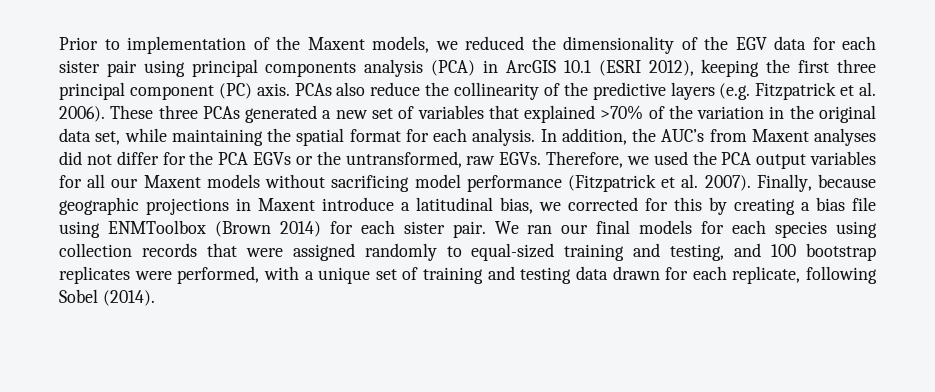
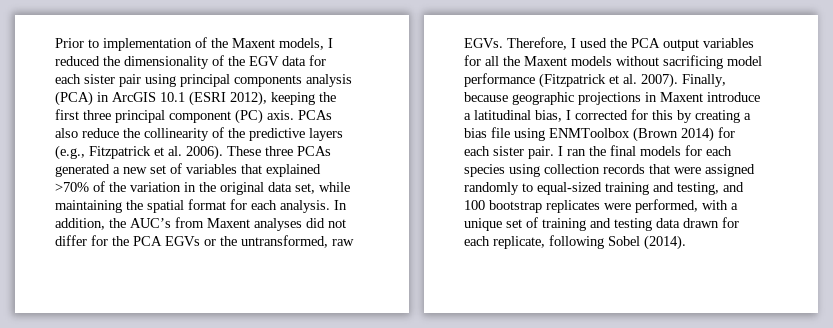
- Prior to implementation of the Maxent models, we reduced the dimensionality of the EGV data for each sister pair using principal components analysis (PCA) in ArcGIS 10.1 (ESRI 2012), keeping the first three principal component (PC) axis.
+ Prior to implementation of the Maxent models, I reduced the dimensionality of the EGV data for each sister pair using principal components analysis (PCA) in ArcGIS 10.1 (ESRI 2012), keeping the first three principal component (PC) axis.
- PCAs also reduce the collinearity of the predictive layers (e.g. Fitzpatrick et al. 2006).
+ PCAs also reduce the collinearity of the predictive layers (e.g., Fitzpatrick et al. 2006).
- Therefore, we used the PCA output variables for all our Maxent models without sacrificing model performance (Fitzpatrick et al. 2007).
+ Therefore, I used the PCA output variables for all the Maxent models without sacrificing model performance (Fitzpatrick et al. 2007).
- Finally, because geographic projections in Maxent introduce a latitudinal bias, we corrected for this by creating a bias file using ENMToolbox (Brown 2014) for each sister pair.
+ Finally, because geographic projections in Maxent introduce a latitudinal bias, I corrected for this by creating a bias file using ENMToolbox (Brown 2014) for each sister pair.
- We ran our final models for each species using collection records that were assigned randomly to equal-sized training and testing, and 100 bootstrap replicates were performed, with a unique set of training and testing data drawn for each replicate, following Sobel (2014).
+ I ran the final models for each species using collection records that were assigned randomly to equal-sized training and testing, and 100 bootstrap replicates were performed, with a unique set of training and testing data drawn for each replicate, following Sobel (2014).

